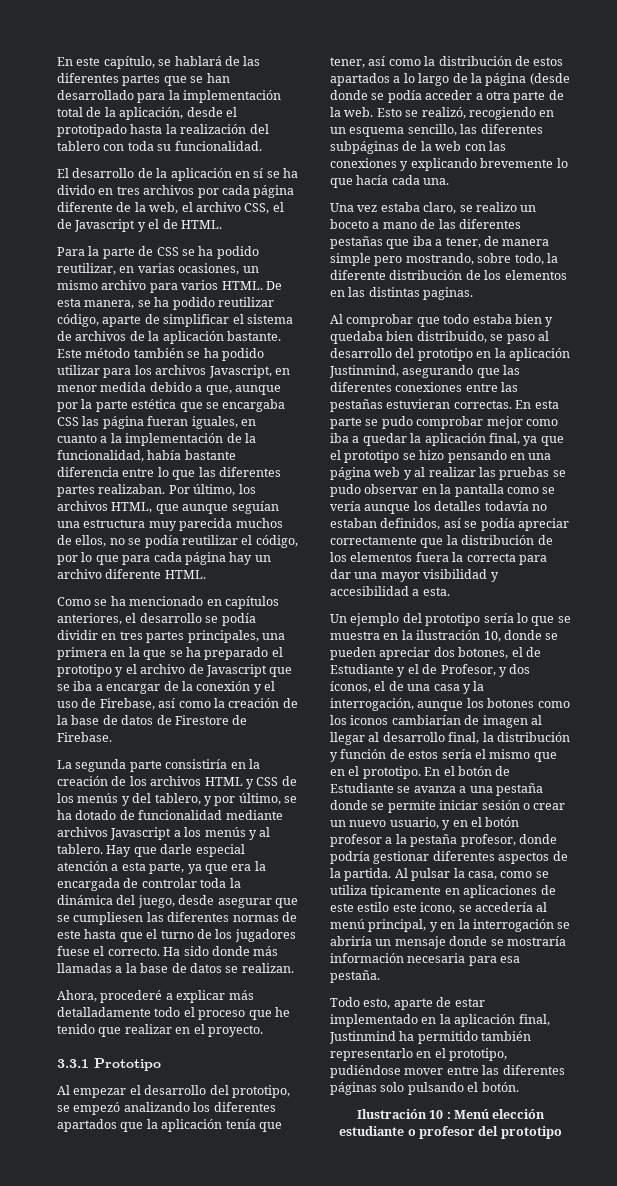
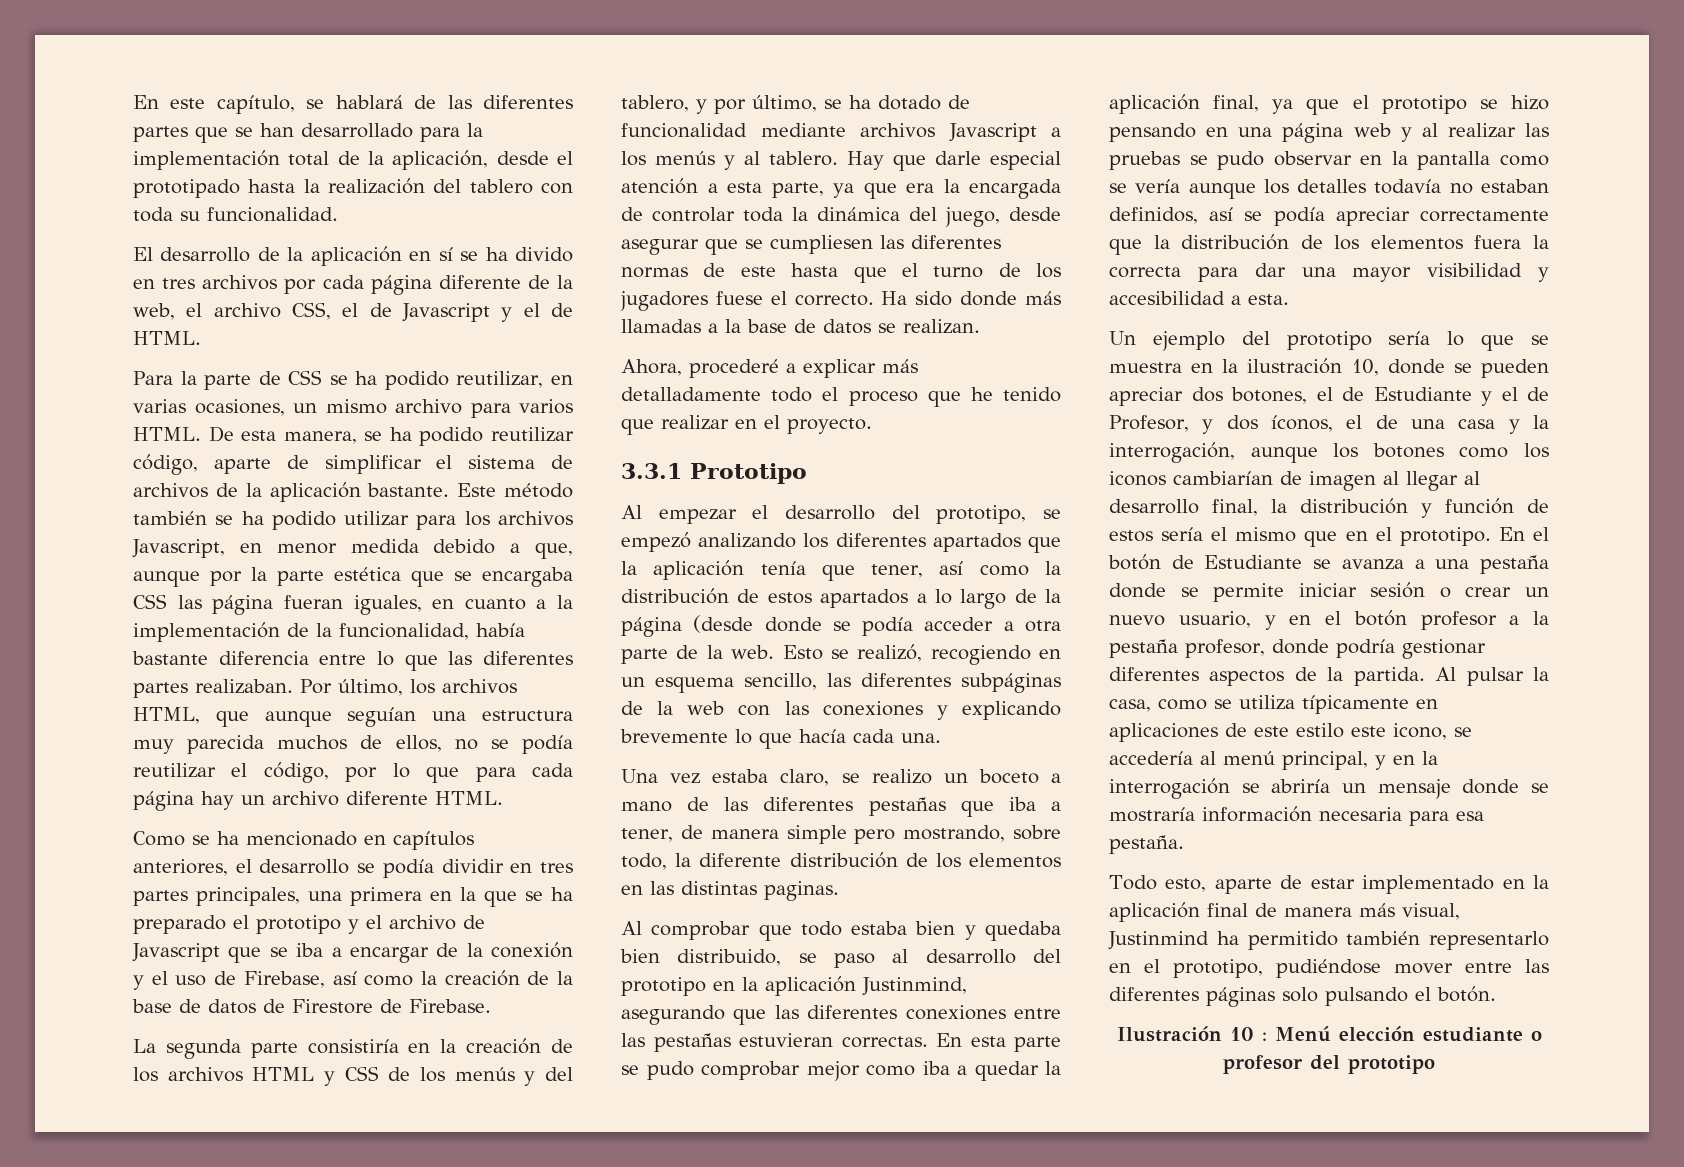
- Todo esto, aparte de estar implementado en la aplicación final, Justinmind ha permitido también representarlo en el prototipo, pudiéndose mover entre las diferentes páginas solo pulsando el botón.
+ Todo esto, aparte de estar implementado en la aplicación final de manera más visual, Justinmind ha permitido también representarlo en el prototipo, pudiéndose mover entre las diferentes páginas solo pulsando el botón.

